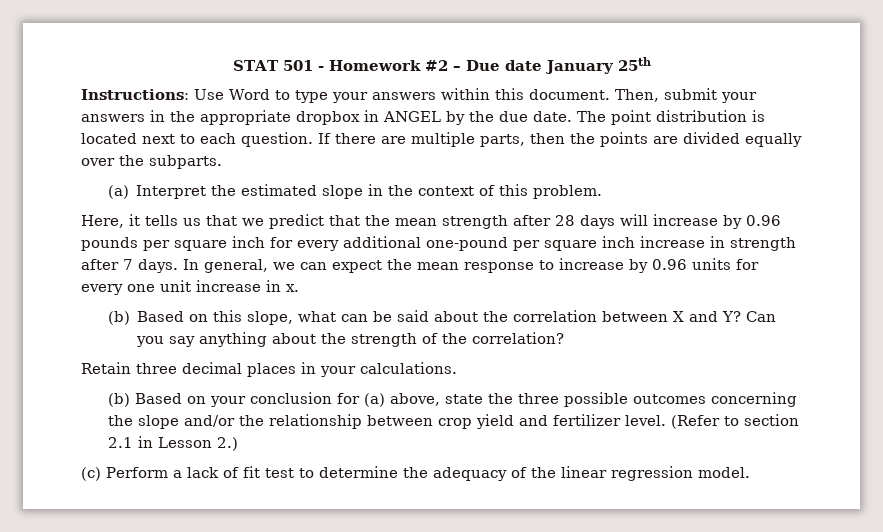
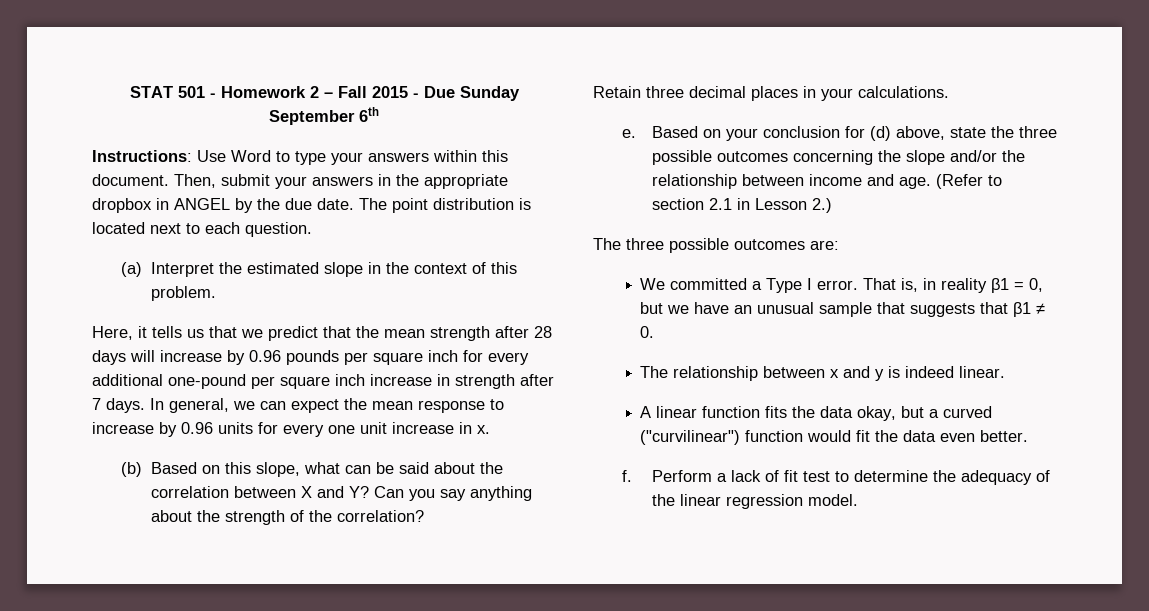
- STAT 501 - Homework #2 – Due date January 25th
+ STAT 501 - Homework 2 – Fall 2015 - Due Sunday September 6th
- If there are multiple parts, then the points are divided equally over the subparts.
- (b) Based on your conclusion for (a) above, state the three possible outcomes concerning the slope and/or the relationship between crop yield and fertilizer level.
+ e. Based on your conclusion for (d) above, state the three possible outcomes concerning the slope and/or the relationship between income and age.
- (c) Perform a lack of fit test to determine the adequacy of the linear regression model.
+ The three possible outcomes are:
+ We committed a Type I error. That is, in reality β1 = 0, but we have an unusual sample that suggests that β1 ≠ 0.
+ The relationship between x and y is indeed linear.
+ A linear function fits the data okay, but a curved ("curvilinear") function would fit the data even better.
+ f. Perform a lack of fit test to determine the adequacy of the linear regression model.

